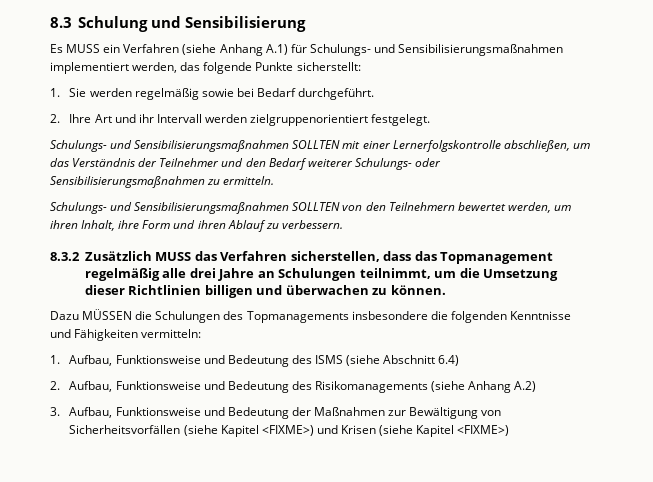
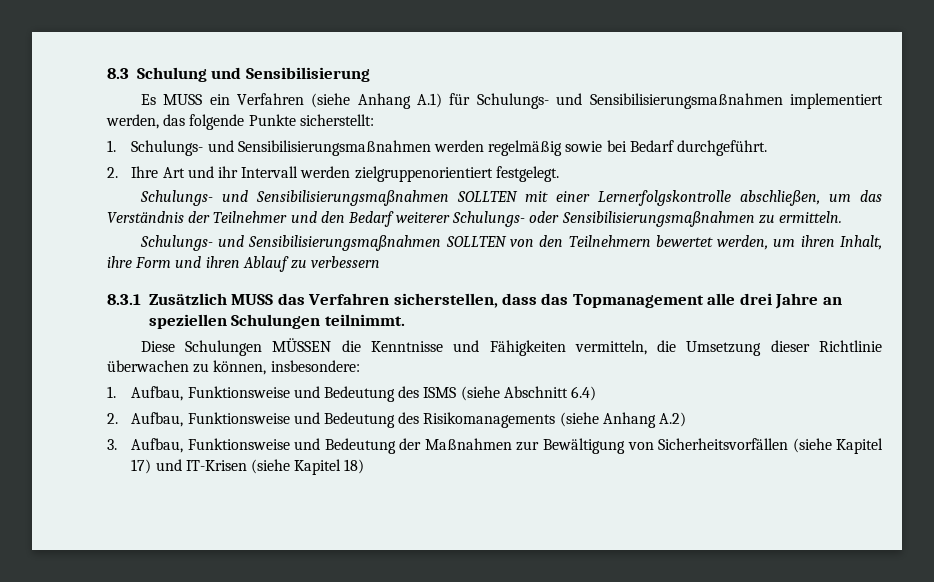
- 1. Sie werden regelmäßig sowie bei Bedarf durchgeführt.
+ 1. Schulungs- und Sensibilisierungsmaßnahmen werden regelmäßig sowie bei Bedarf durchgeführt.
- Schulungs- und Sensibilisierungsmaßnahmen SOLLTEN von den Teilnehmern bewertet werden, um ihren Inhalt, ihre Form und ihren Ablauf zu verbessern.
- 8.3.2 Zusätzlich MUSS das Verfahren sicherstellen, dass das Topmanagement regelmäßig alle drei Jahre an Schulungen teilnimmt, um die Umsetzung dieser Richtlinien billigen und überwachen zu können.
- Dazu MÜSSEN die Schulungen des Topmanagements insbesondere die folgenden Kenntnisse und Fähigkeiten vermitteln:
+ Schulungs- und Sensibilisierungsmaßnahmen SOLLTEN von den Teilnehmern bewertet werden, um ihren Inhalt, ihre Form und ihren Ablauf zu verbessern
+ 8.3.1 Zusätzlich MUSS das Verfahren sicherstellen, dass das Topmanagement alle drei Jahre an speziellen Schulungen teilnimmt.
+ Diese Schulungen MÜSSEN die Kenntnisse und Fähigkeiten vermitteln, die Umsetzung dieser Richtlinie überwachen zu können, insbesondere:
- 3. Aufbau, Funktionsweise und Bedeutung der Maßnahmen zur Bewältigung von Sicherheitsvorfällen (siehe Kapitel <FIXME>) und Krisen (siehe Kapitel <FIXME>)
+ 3. Aufbau, Funktionsweise und Bedeutung der Maßnahmen zur Bewältigung von Sicherheitsvorfällen (siehe Kapitel 17) und IT-Krisen (siehe Kapitel 18)

